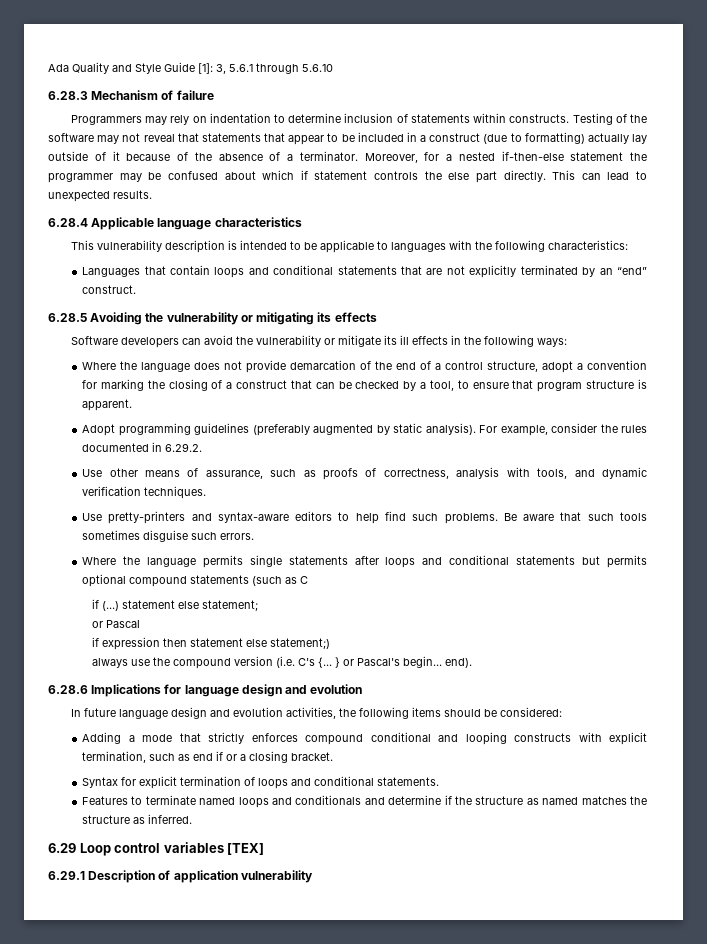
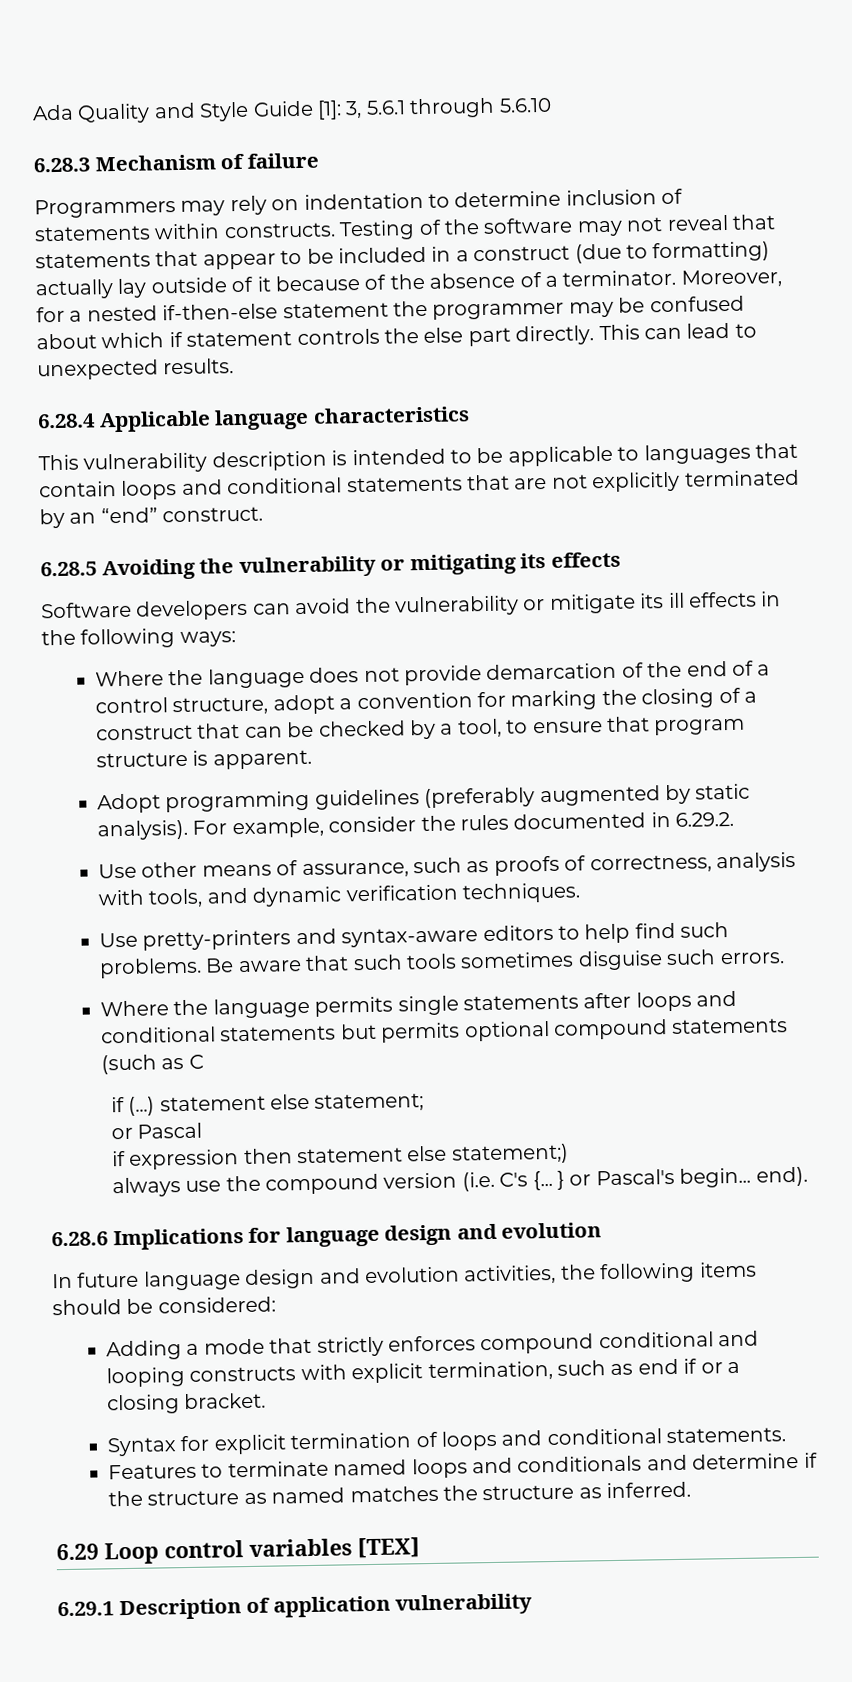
- This vulnerability description is intended to be applicable to languages with the following characteristics:
- Languages that contain loops and conditional statements that are not explicitly terminated by an “end” construct.
+ This vulnerability description is intended to be applicable to languages that contain loops and conditional statements that are not explicitly terminated by an “end” construct.

